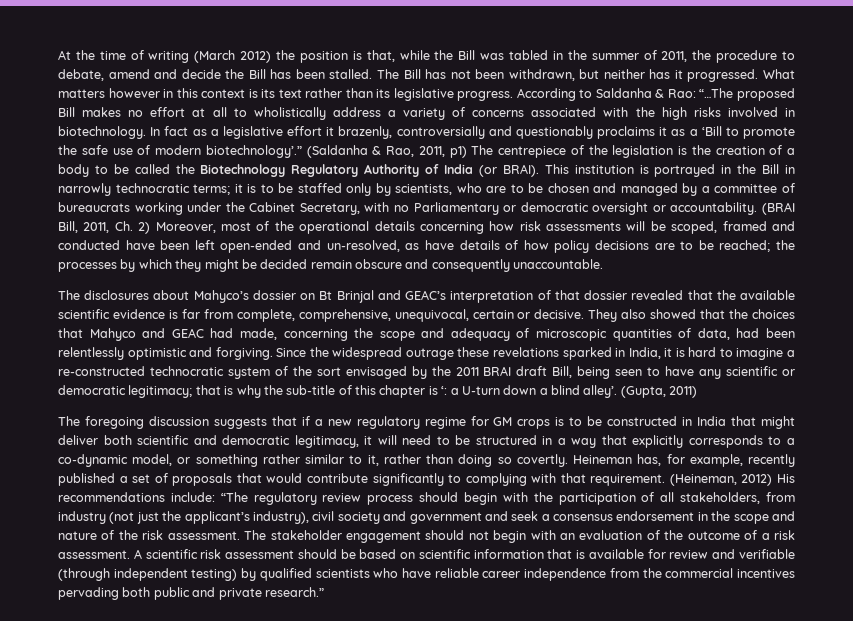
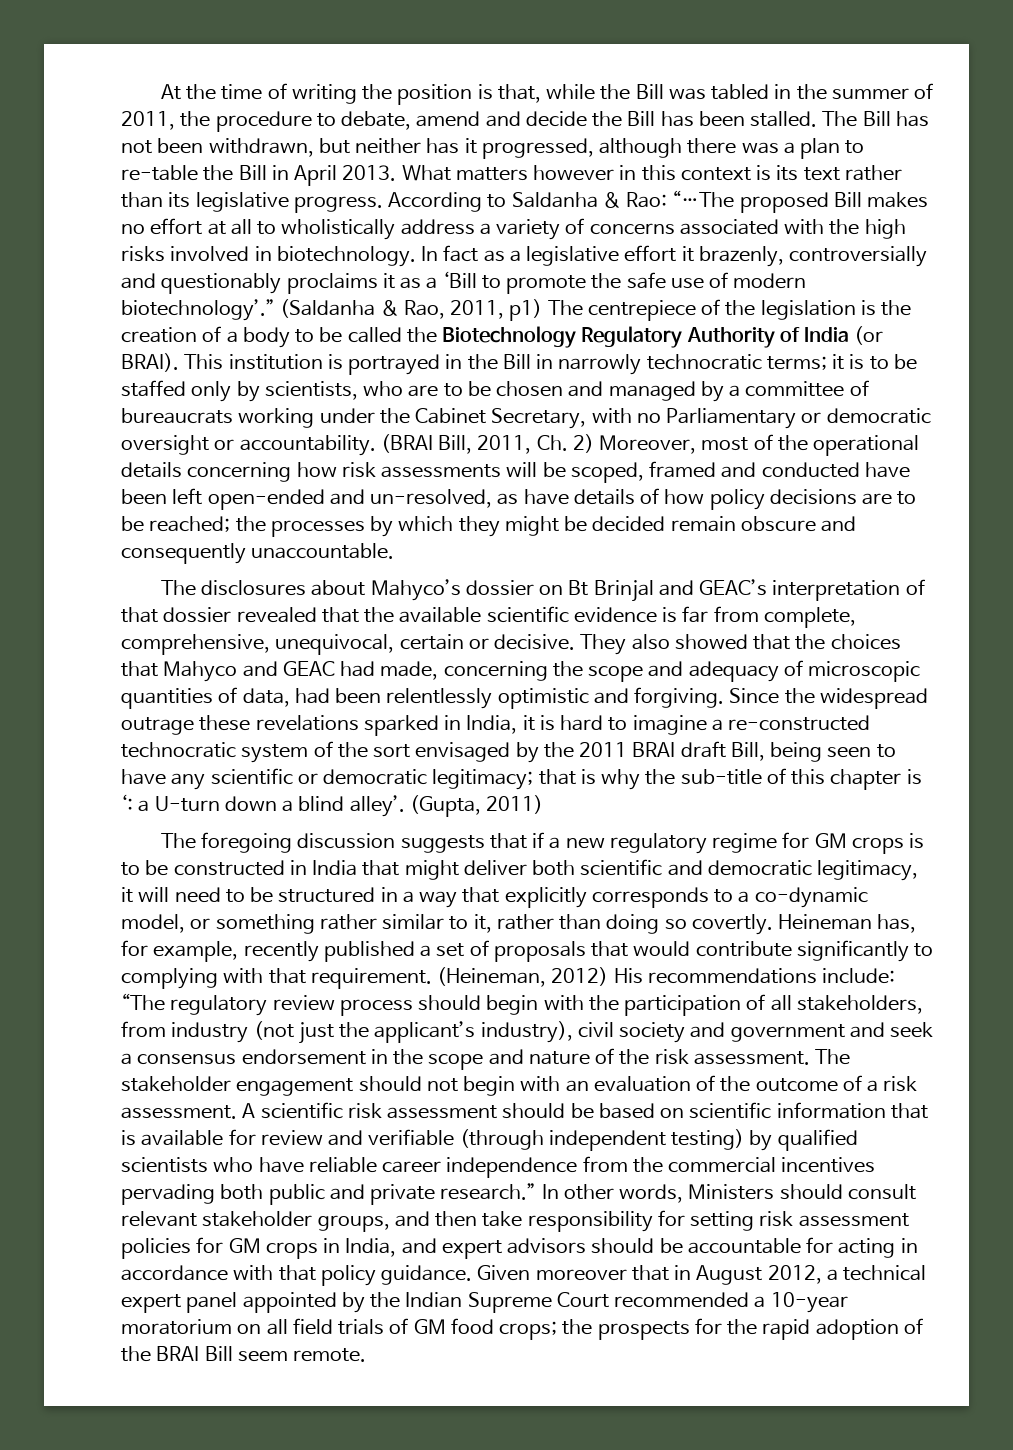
- At the time of writing (March 2012) the position is that, while the Bill was tabled in the summer of 2011, the procedure to debate, amend and decide the Bill has been stalled.
+ At the time of writing the position is that, while the Bill was tabled in the summer of 2011, the procedure to debate, amend and decide the Bill has been stalled.
- The Bill has not been withdrawn, but neither has it progressed.
+ The Bill has not been withdrawn, but neither has it progressed, although there was a plan to re-table the Bill in April 2013.
+ In other words, Ministers should consult relevant stakeholder groups, and then take responsibility for setting risk assessment policies for GM crops in India, and expert advisors should be accountable for acting in accordance with that policy guidance. Given moreover that in August 2012, a technical expert panel appointed by the Indian Supreme Court recommended a 10-year moratorium on all field trials of GM food crops; the prospects for the rapid adoption of the BRAI Bill seem remote.

